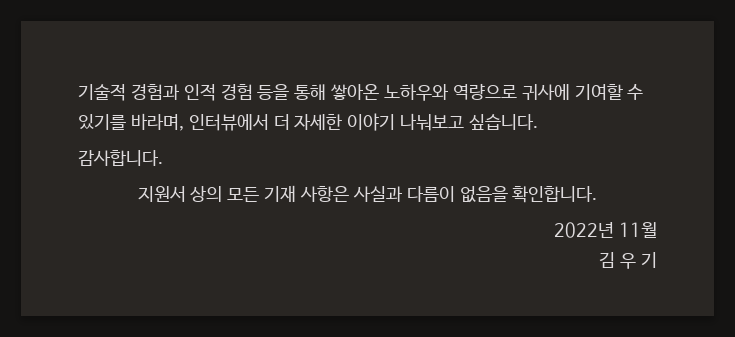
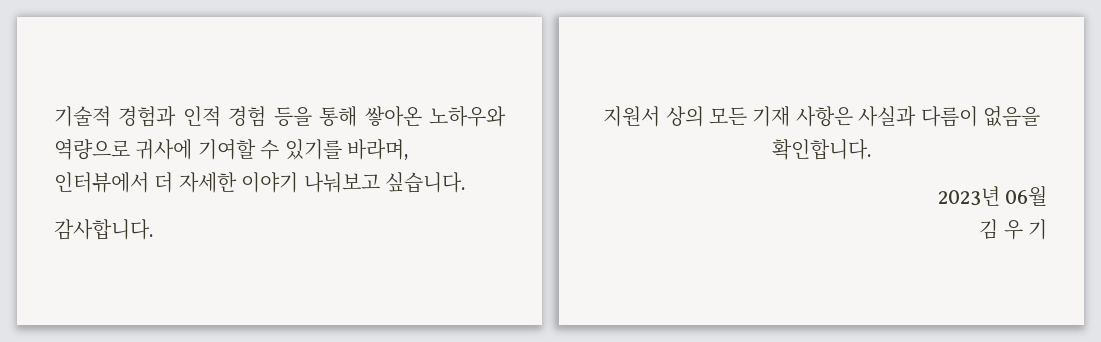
- 2022년 11월
+ 2023년 06월

